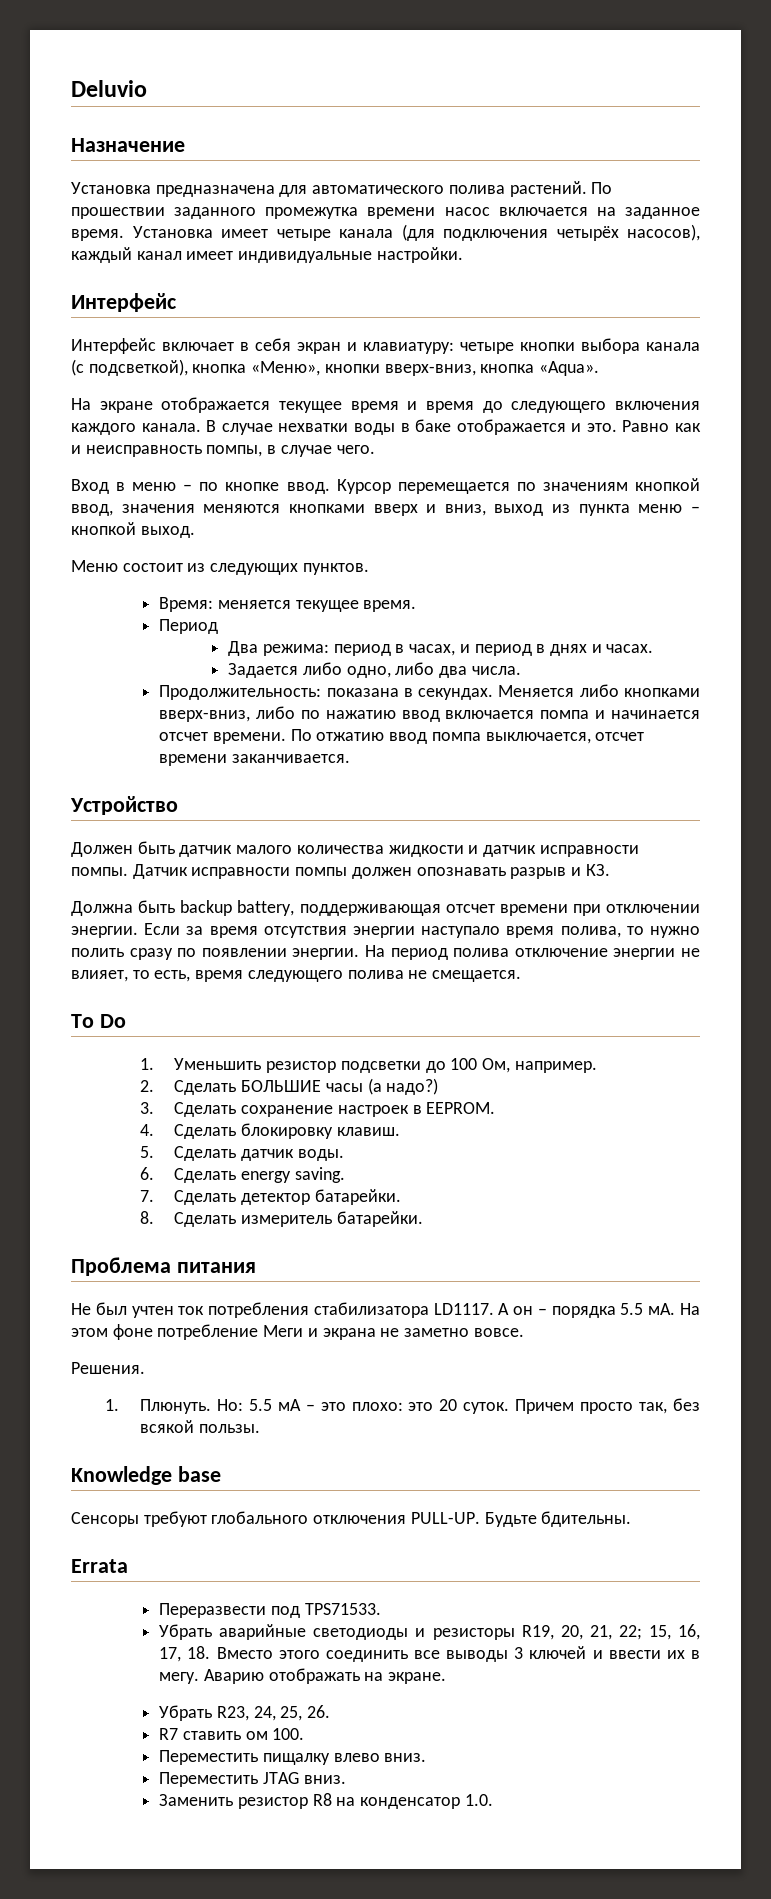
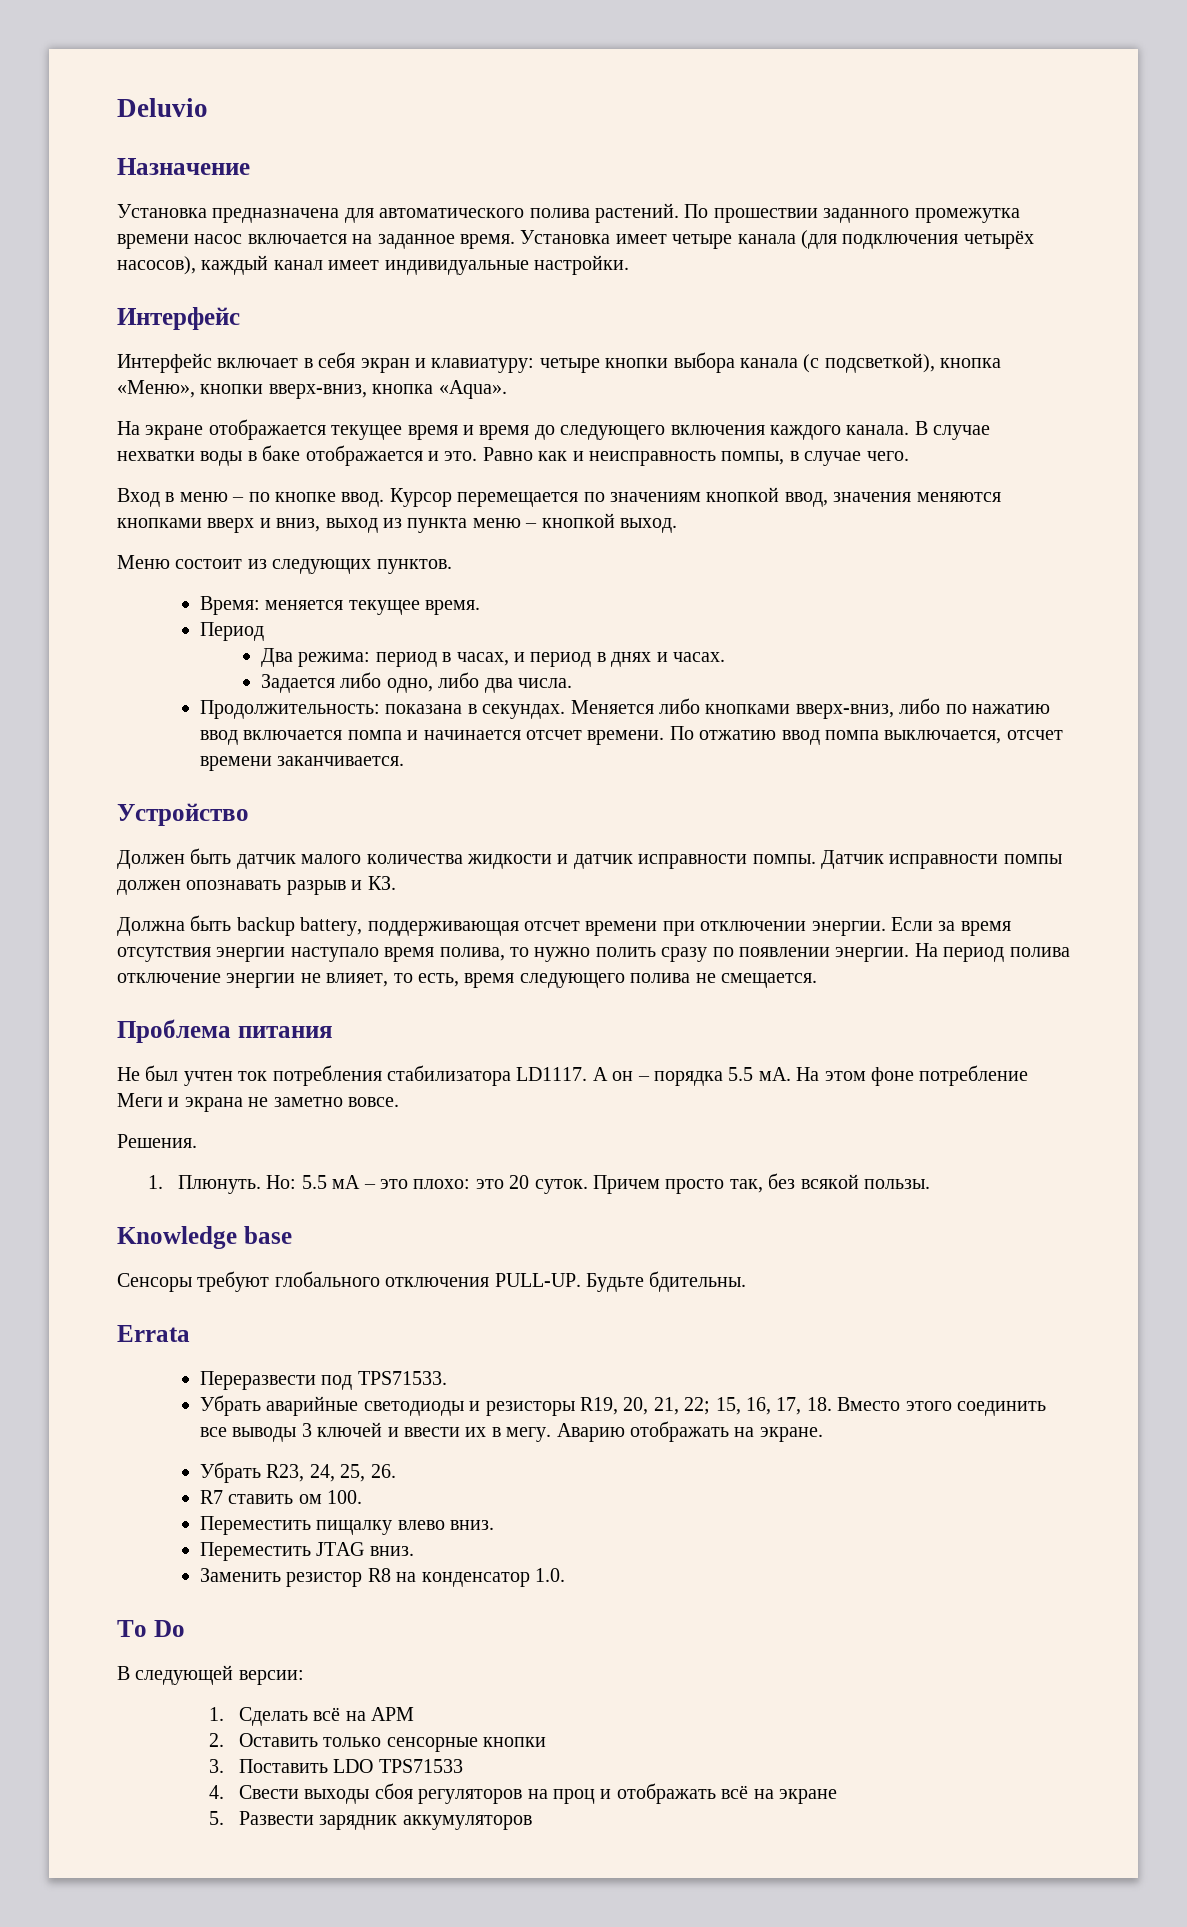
- To Do
- 1. Уменьшить резистор подсветки до 100 Ом, например.
- 2. Сделать БОЛЬШИЕ часы (а надо?)
- 3. Сделать сохранение настроек в EEPROM.
- 4. Сделать блокировку клавиш.
- 5. Сделать датчик воды.
- 6. Сделать energy saving.
- 7. Сделать детектор батарейки.
- 8. Сделать измеритель батарейки.
+ To Do
+ В следующей версии:
+ 1. Сделать всё на АРМ
+ 2. Оставить только сенсорные кнопки
+ 3. Поставить LDO TPS71533
+ 4. Свести выходы сбоя регуляторов на проц и отображать всё на экране
+ 5. Развести зарядник аккумуляторов

